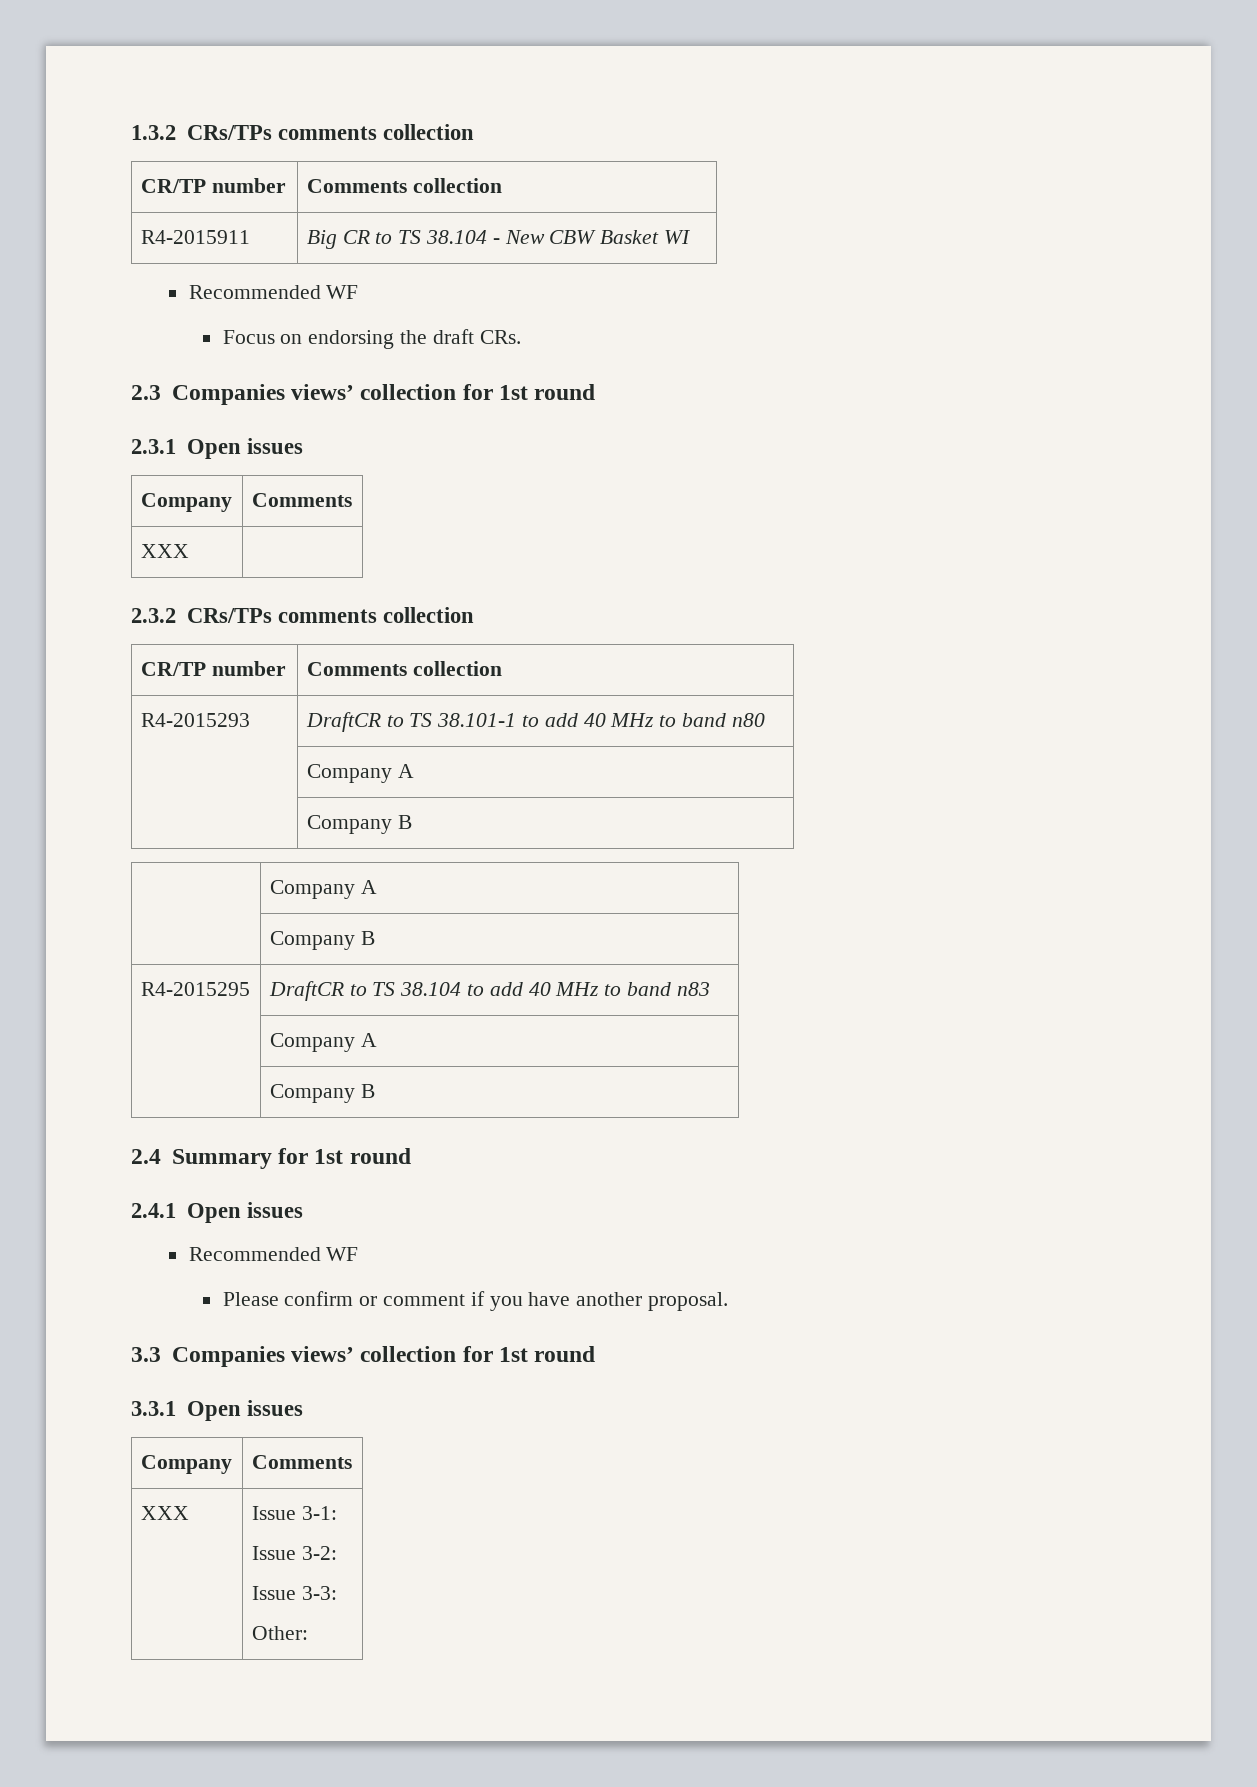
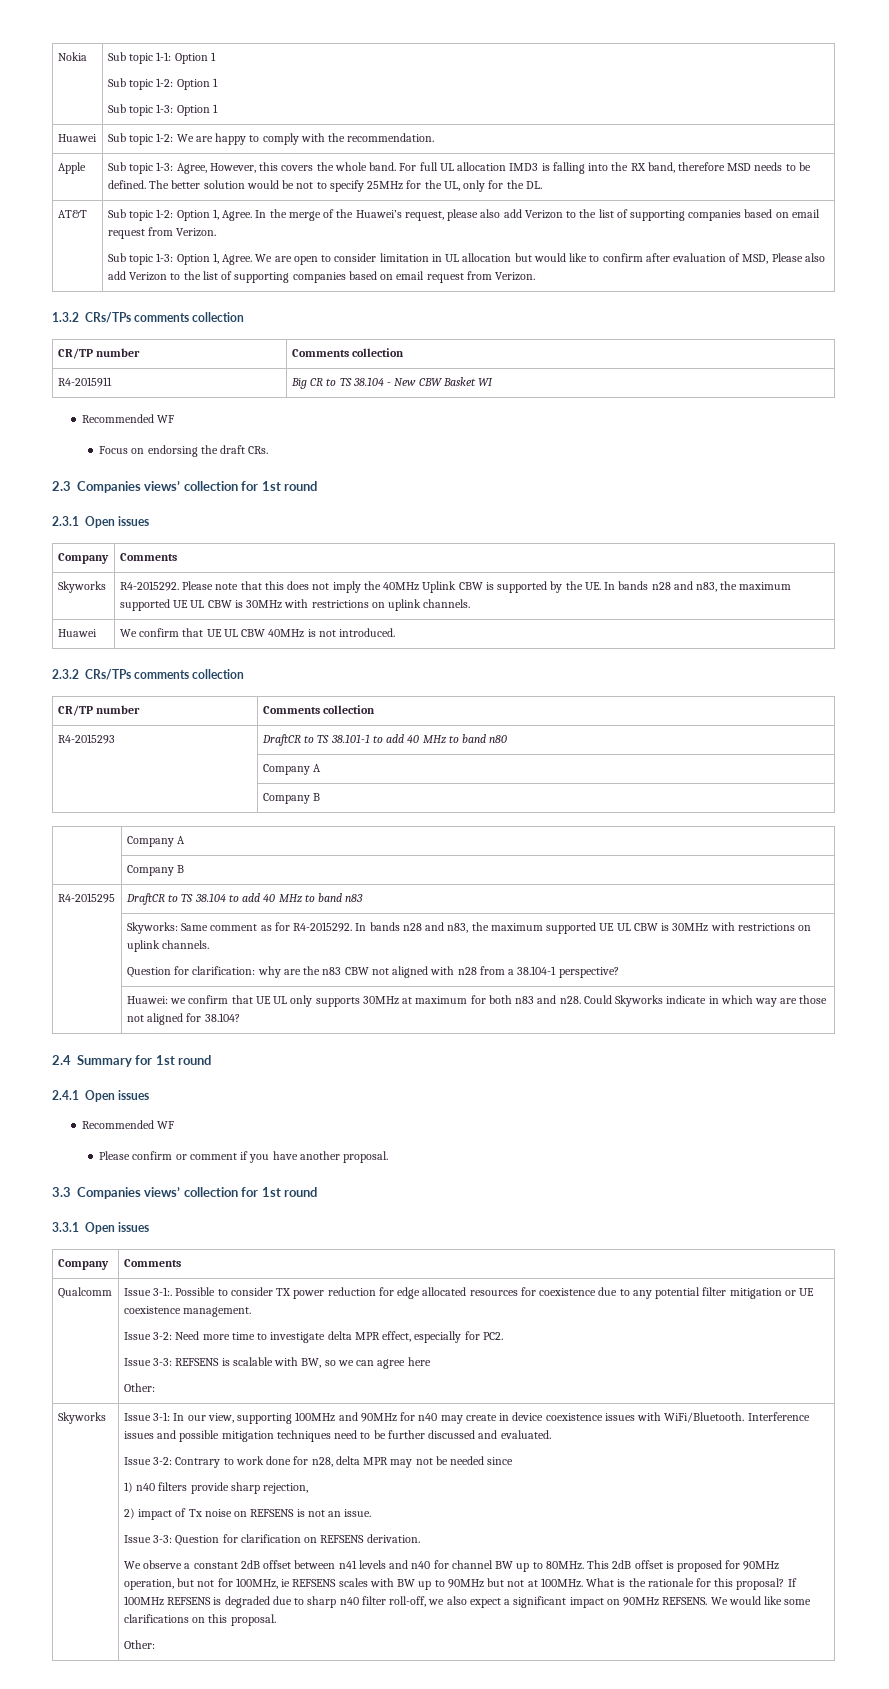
+ Nokia | Sub topic 1-1: Option 1
+ Sub topic 1-2: Option 1
+ Sub topic 1-3: Option 1
+ Huawei | Sub topic 1-2: We are happy to comply with the recommendation.
+ Apple | Sub topic 1-3: Agree, However, this covers the whole band. For full UL allocation IMD3 is falling into the RX band, therefore MSD needs to be defined. The better solution would be not to specify 25MHz for the UL, only for the DL.
+ AT&T | Sub topic 1-2: Option 1, Agree. In the merge of the Huawei’s request, please also add Verizon to the list of supporting companies based on email request from Verizon.
+ Sub topic 1-3: Option 1, Agree. We are open to consider limitation in UL allocation but would like to confirm after evaluation of MSD, Please also add Verizon to the list of supporting companies based on email request from Verizon.
  2.3.1 Open issues
  Company | Comments
- XXX |
+ Skyworks | R4-2015292. Please note that this does not imply the 40MHz Uplink CBW is supported by the UE. In bands n28 and n83, the maximum supported UE UL CBW is 30MHz with restrictions on uplink channels.
+ Huawei | We confirm that UE UL CBW 40MHz is not introduced.
  R4-2015295 | DraftCR to TS 38.104 to add 40 MHz to band n83
- | Company A
- | Company B
+ | Skyworks: Same comment as for R4-2015292. In bands n28 and n83, the maximum supported UE UL CBW is 30MHz with restrictions on uplink channels.
+ Question for clarification: why are the n83 CBW not aligned with n28 from a 38.104-1 perspective?
+ | Huawei: we confirm that UE UL only supports 30MHz at maximum for both n83 and n28. Could Skyworks indicate in which way are those not aligned for 38.104?
- XXX | Issue 3-1:
- Issue 3-2:
- Issue 3-3:
+ Qualcomm | Issue 3-1:. Possible to consider TX power reduction for edge allocated resources for coexistence due to any potential filter mitigation or UE coexistence management.
+ Issue 3-2: Need more time to investigate delta MPR effect, especially for PC2.
+ Issue 3-3: REFSENS is scalable with BW, so we can agree here
+ Other:
+ Skyworks | Issue 3-1: In our view, supporting 100MHz and 90MHz for n40 may create in device coexistence issues with WiFi/Bluetooth. Interference issues and possible mitigation techniques need to be further discussed and evaluated.
+ Issue 3-2: Contrary to work done for n28, delta MPR may not be needed since
+ 1) n40 filters provide sharp rejection,
+ 2) impact of Tx noise on REFSENS is not an issue.
+ Issue 3-3: Question for clarification on REFSENS derivation.
+ We observe a constant 2dB offset between n41 levels and n40 for channel BW up to 80MHz. This 2dB offset is proposed for 90MHz operation, but not for 100MHz, ie REFSENS scales with BW up to 90MHz but not at 100MHz. What is the rationale for this proposal? If 100MHz REFSENS is degraded due to sharp n40 filter roll-off, we also expect a significant impact on 90MHz REFSENS. We would like some clarifications on this proposal.

